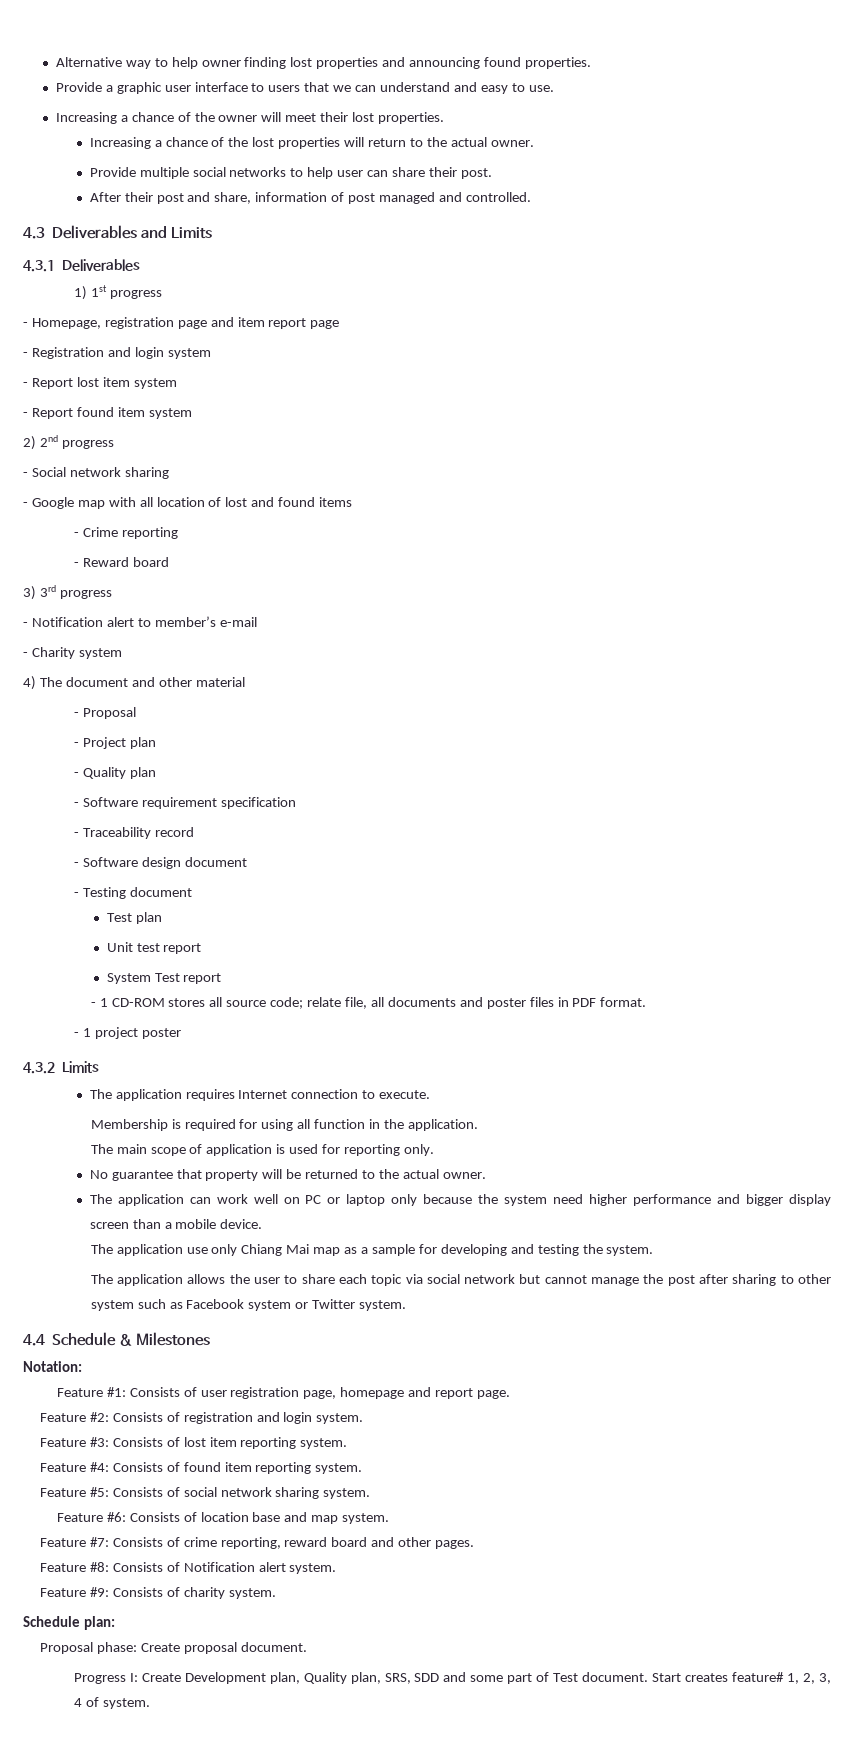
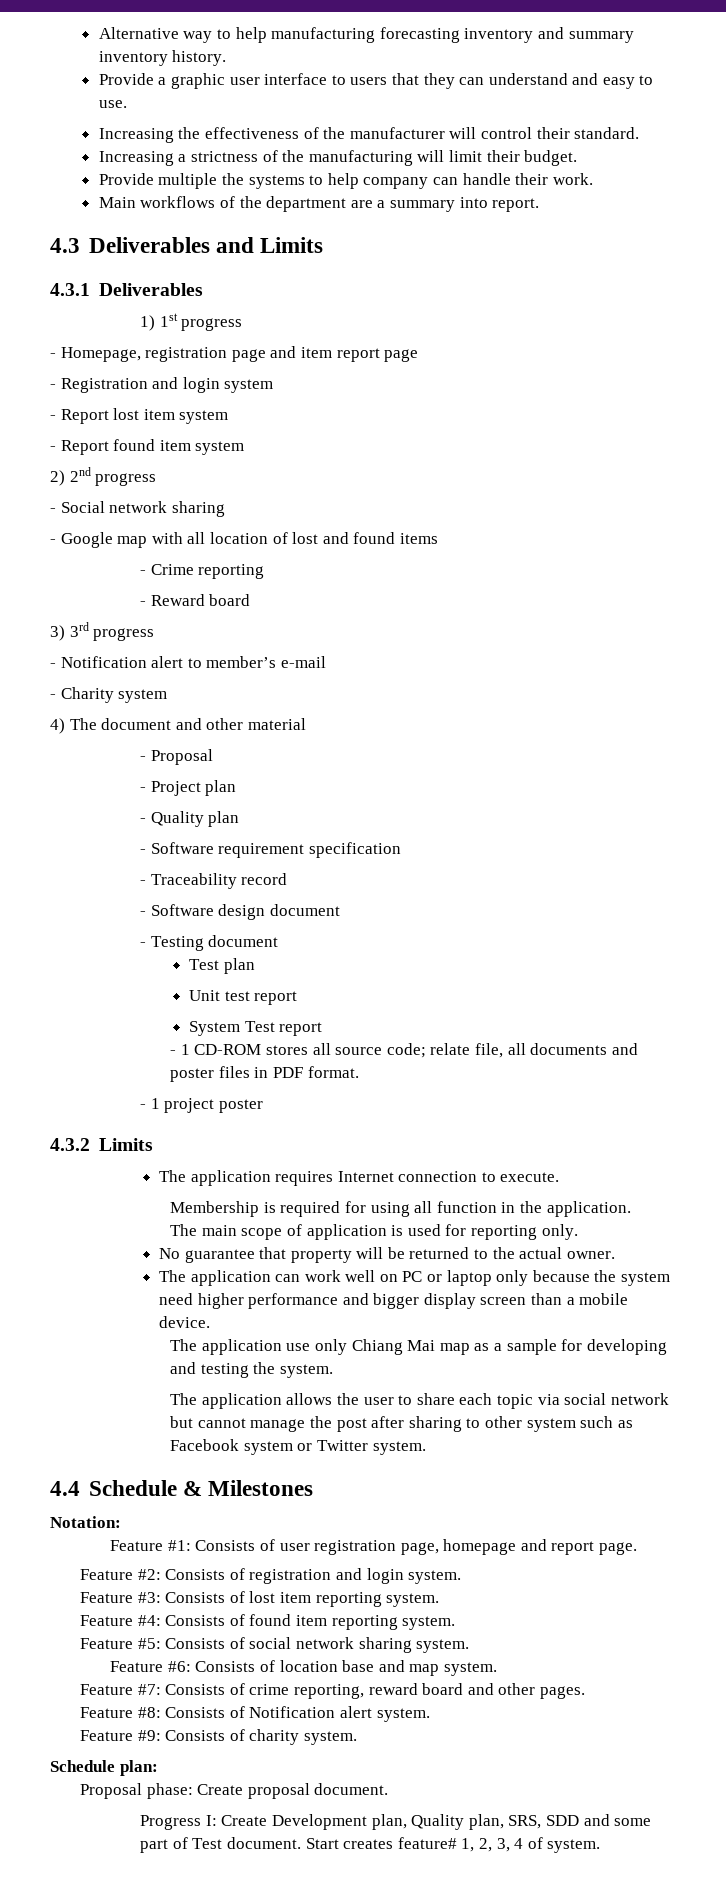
- Alternative way to help owner finding lost properties and announcing found properties.
+ Alternative way to help manufacturing forecasting inventory and summary inventory history.
- Provide a graphic user interface to users that we can understand and easy to use.
+ Provide a graphic user interface to users that they can understand and easy to use.
- Increasing a chance of the owner will meet their lost properties.
- Increasing a chance of the lost properties will return to the actual owner.
- Provide multiple social networks to help user can share their post.
- After their post and share, information of post managed and controlled.
+ Increasing the effectiveness of the manufacturer will control their standard.
+ Increasing a strictness of the manufacturing will limit their budget.
+ Provide multiple the systems to help company can handle their work.
+ Main workflows of the department are a summary into report.

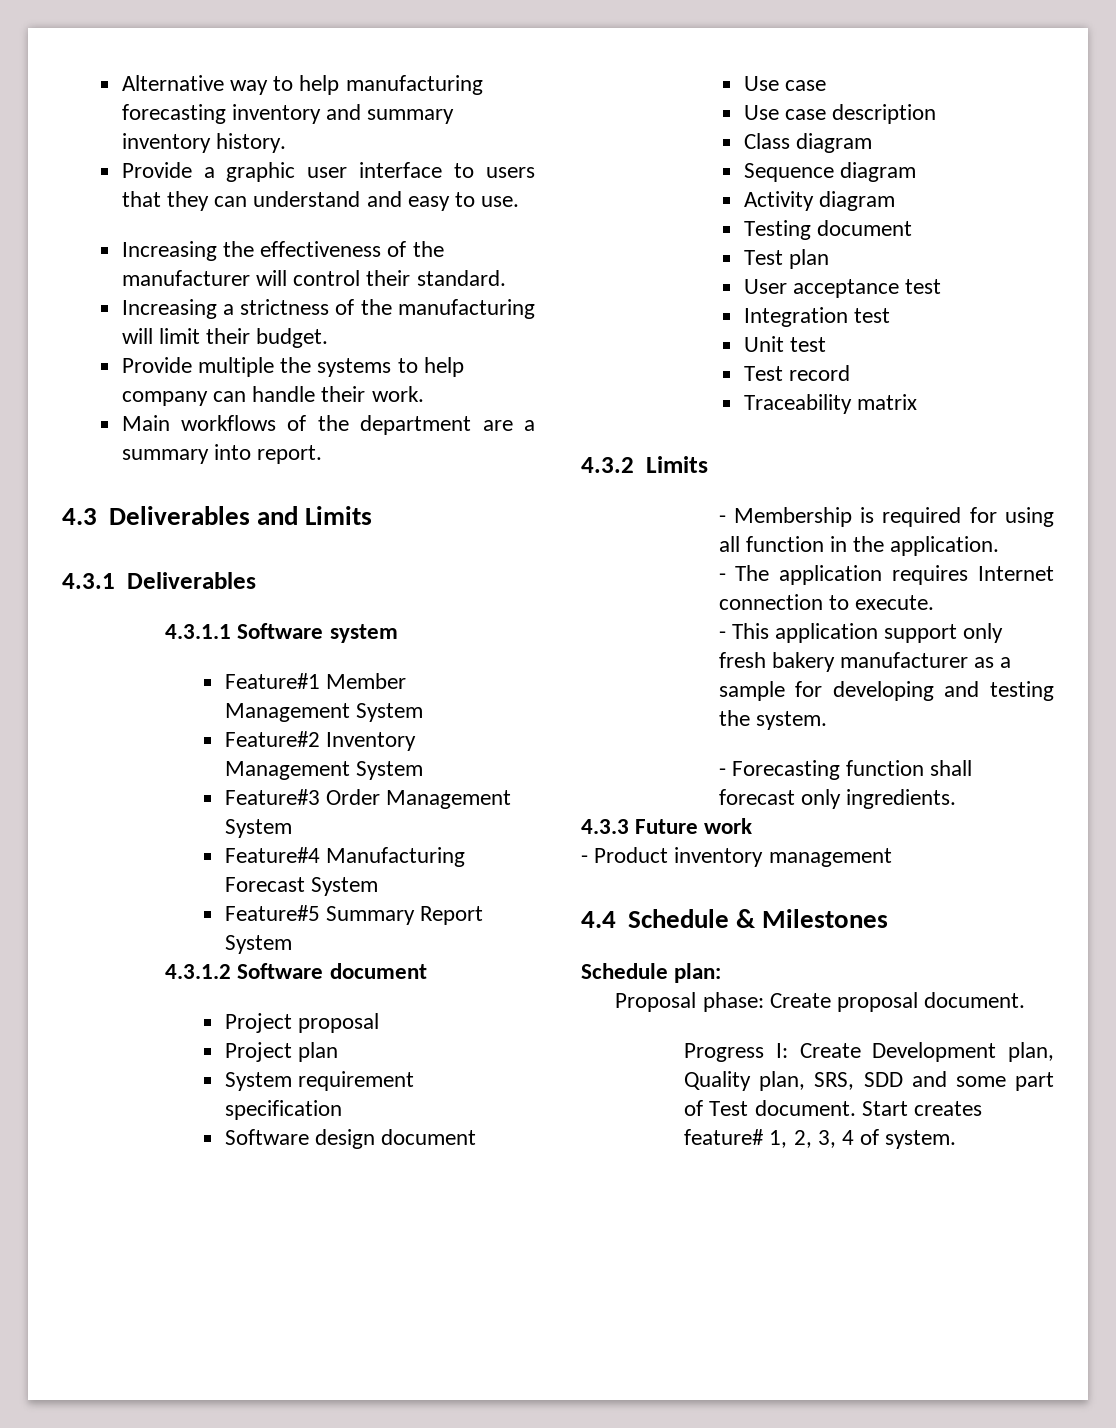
- 1) 1st progress
- - Homepage, registration page and item report page
- - Registration and login system
- - Report lost item system
- - Report found item system
- 2) 2nd progress
- - Social network sharing
- - Google map with all location of lost and found items
- - Crime reporting
- - Reward board
- 3) 3rd progress
- - Notification alert to member’s e-mail
- - Charity system
- 4) The document and other material
- - Proposal
- - Project plan
- - Quality plan
- - Software requirement specification
- - Traceability record
- - Software design document
- - Testing document
+ 4.3.1.1 Software system
+ Feature#1 Member Management System
+ Feature#2 Inventory Management System
+ Feature#3 Order Management System
+ Feature#4 Manufacturing Forecast System
+ Feature#5 Summary Report System
+ 4.3.1.2 Software document
+ Project proposal
+ Project plan
+ System requirement specification
+ Software design document
+ Use case
+ Use case description
+ Class diagram
+ Sequence diagram
+ Activity diagram
+ Testing document
  Test plan
- Unit test report
- System Test report
- - 1 CD-ROM stores all source code; relate file, all documents and poster files in PDF format.
- - 1 project poster
+ User acceptance test
+ Integration test
+ Unit test
+ Test record
+ Traceability matrix
  4.3.2 Limits
- The application requires Internet connection to execute.
- Membership is required for using all function in the application.
+ - Membership is required for using all function in the application.
- The main scope of application is used for reporting only.
- No guarantee that property will be returned to the actual owner.
- The application can work well on PC or laptop only because the system need higher performance and bigger display screen than a mobile device.
- The application use only Chiang Mai map as a sample for developing and testing the system.
+ - The application requires Internet connection to execute.
+ - This application support only fresh bakery manufacturer as a sample for developing and testing the system.
- The application allows the user to share each topic via social network but cannot manage the post after sharing to other system such as Facebook system or Twitter system.
+ - Forecasting function shall forecast only ingredients.
+ 4.3.3 Future work
+ - Product inventory management
  4.4 Schedule & Milestones
- Notation:
- Feature #1: Consists of user registration page, homepage and report page.
- Feature #2: Consists of registration and login system.
- Feature #3: Consists of lost item reporting system.
- Feature #4: Consists of found item reporting system.
- Feature #5: Consists of social network sharing system.
- Feature #6: Consists of location base and map system.
- Feature #7: Consists of crime reporting, reward board and other pages.
- Feature #8: Consists of Notification alert system.
- Feature #9: Consists of charity system.

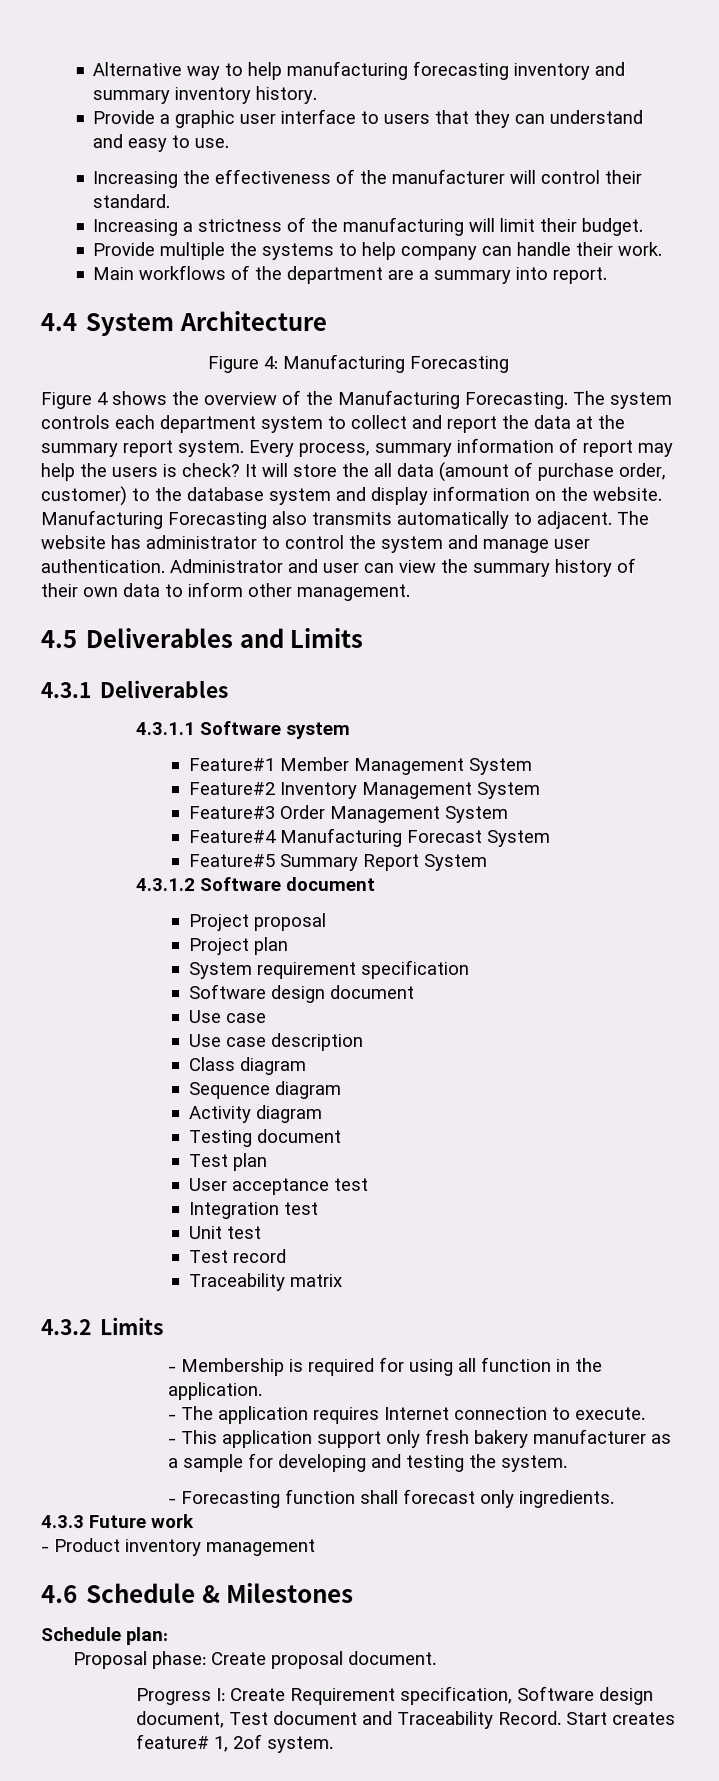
- 4.3 Deliverables and Limits
+ 4.4 System Architecture
+ Figure 4: Manufacturing Forecasting
+ Figure 4 shows the overview of the Manufacturing Forecasting. The system controls each department system to collect and report the data at the summary report system. Every process, summary information of report may help the users is check? It will store the all data (amount of purchase order, customer) to the database system and display information on the website. Manufacturing Forecasting also transmits automatically to adjacent. The website has administrator to control the system and manage user authentication. Administrator and user can view the summary history of their own data to inform other management.
+ 4.5 Deliverables and Limits
- 4.4 Schedule & Milestones
+ 4.6 Schedule & Milestones
- Progress I: Create Development plan, Quality plan, SRS, SDD and some part of Test document. Start creates feature# 1, 2, 3, 4 of system.
+ Progress I: Create Requirement specification, Software design document, Test document and Traceability Record. Start creates feature# 1, 2of system.

